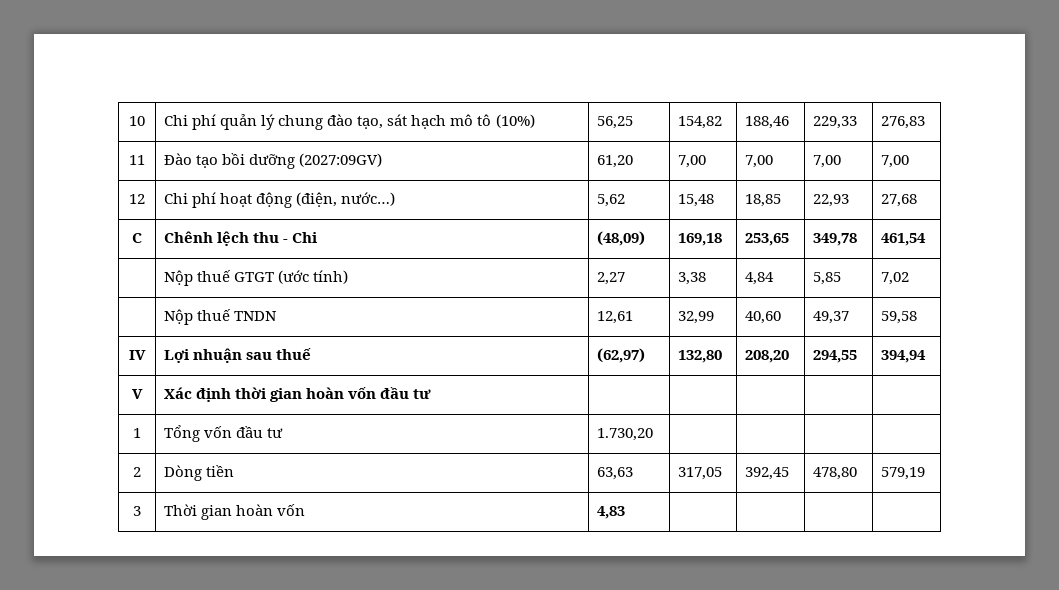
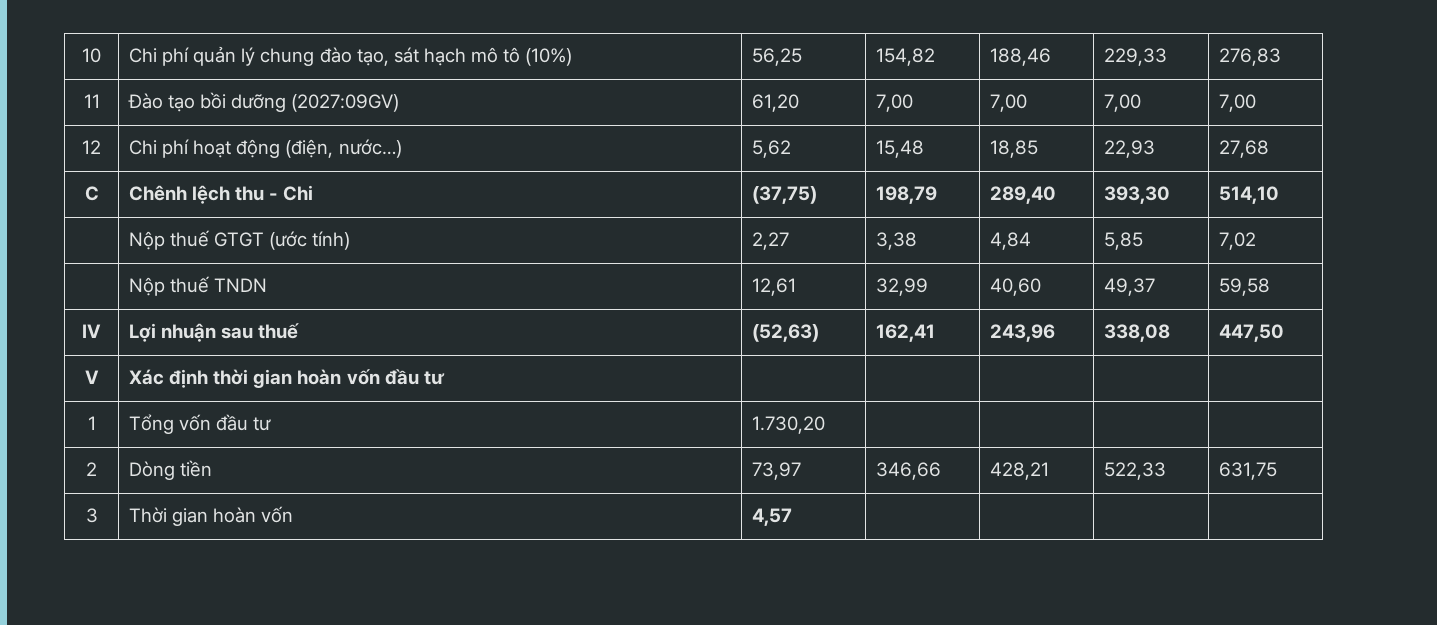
- C | Chênh lệch thu - Chi | (48,09) | 169,18 | 253,65 | 349,78 | 461,54
+ C | Chênh lệch thu - Chi | (37,75) | 198,79 | 289,40 | 393,30 | 514,10
- IV | Lợi nhuận sau thuế | (62,97) | 132,80 | 208,20 | 294,55 | 394,94
+ IV | Lợi nhuận sau thuế | (52,63) | 162,41 | 243,96 | 338,08 | 447,50
- 2 | Dòng tiền | 63,63 | 317,05 | 392,45 | 478,80 | 579,19
+ 2 | Dòng tiền | 73,97 | 346,66 | 428,21 | 522,33 | 631,75
- 3 | Thời gian hoàn vốn | 4,83 | | | |
+ 3 | Thời gian hoàn vốn | 4,57 | | | |

